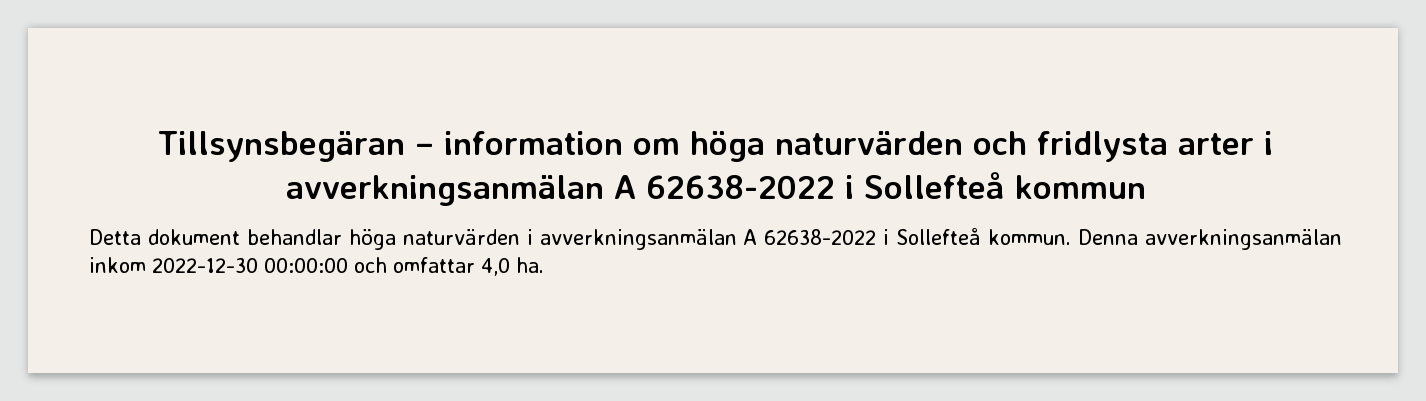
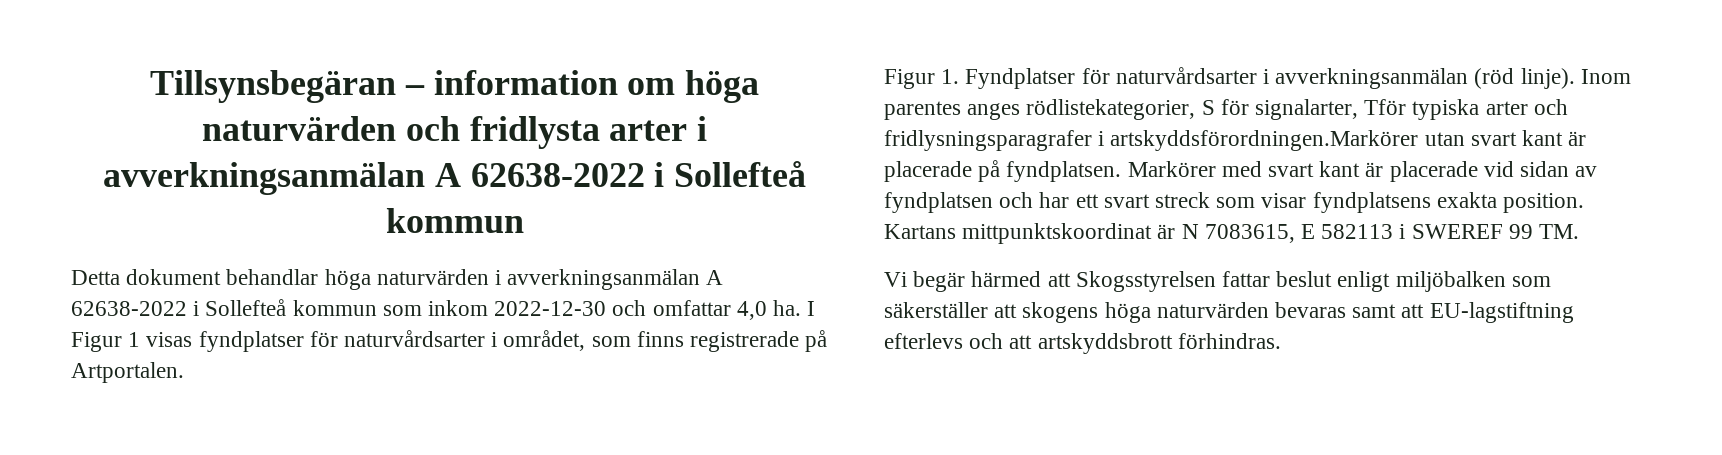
- Detta dokument behandlar höga naturvärden i avverkningsanmälan A 62638-2022 i Sollefteå kommun. Denna avverkningsanmälan inkom 2022-12-30 00:00:00 och omfattar 4,0 ha.
+ Detta dokument behandlar höga naturvärden i avverkningsanmälan A 62638-2022 i Sollefteå kommun som inkom 2022-12-30 och omfattar 4,0 ha.
+ I Figur 1 visas fyndplatser för naturvårdsarter i området, som finns registrerade på Artportalen.
+ Figur 1. Fyndplatser för naturvårdsarter i avverkningsanmälan (röd linje). Inom parentes anges rödlistekategorier, S för signalarter, Tför typiska arter och fridlysningsparagrafer i artskyddsförordningen.Markörer utan svart kant är placerade på fyndplatsen. Markörer med svart kant är placerade vid sidan av fyndplatsen och har ett svart streck som visar fyndplatsens exakta position. Kartans mittpunktskoordinat är N 7083615, E 582113 i SWEREF 99 TM.
+ Vi begär härmed att Skogsstyrelsen fattar beslut enligt miljöbalken som säkerställer att skogens höga naturvärden bevaras samt att EU-lagstiftning efterlevs och att artskyddsbrott förhindras.

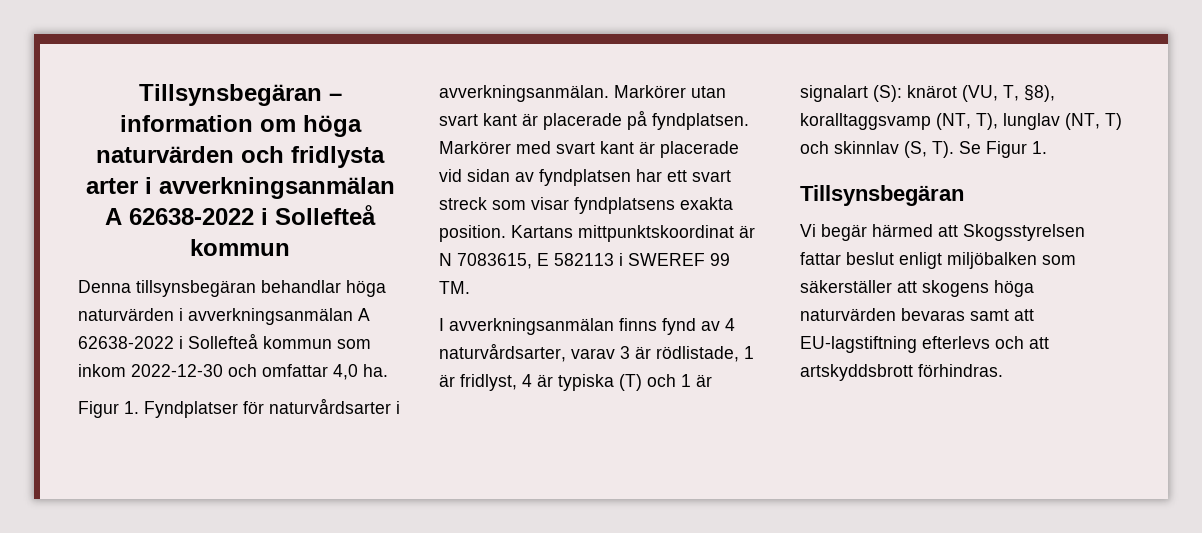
- Detta dokument behandlar höga naturvärden i avverkningsanmälan A 62638-2022 i Sollefteå kommun som inkom 2022-12-30 och omfattar 4,0 ha. I Figur 1 visas fyndplatser för naturvårdsarter i området, som finns registrerade på Artportalen.
+ Denna tillsynsbegäran behandlar höga naturvärden i avverkningsanmälan A 62638-2022 i Sollefteå kommun som inkom 2022-12-30 och omfattar 4,0 ha.
- Figur 1. Fyndplatser för naturvårdsarter i avverkningsanmälan (röd linje). Inom parentes anges rödlistekategorier, S för signalarter, Tför typiska arter och fridlysningsparagrafer i artskyddsförordningen.Markörer utan svart kant är placerade på fyndplatsen.
+ Figur 1. Fyndplatser för naturvårdsarter i avverkningsanmälan. Markörer utan svart kant är placerade på fyndplatsen.
- Markörer med svart kant är placerade vid sidan av fyndplatsen och har ett svart streck som visar fyndplatsens exakta position.
+ Markörer med svart kant är placerade vid sidan av fyndplatsen har ett svart streck som visar fyndplatsens exakta position.
+ I avverkningsanmälan finns fynd av 4 naturvårdsarter, varav 3 är rödlistade, 1 är fridlyst, 4 är typiska (T) och 1 är signalart (S): knärot (VU, T, §8), koralltaggsvamp (NT, T), lunglav (NT, T) och skinnlav (S, T). Se Figur 1.
+ Tillsynsbegäran

